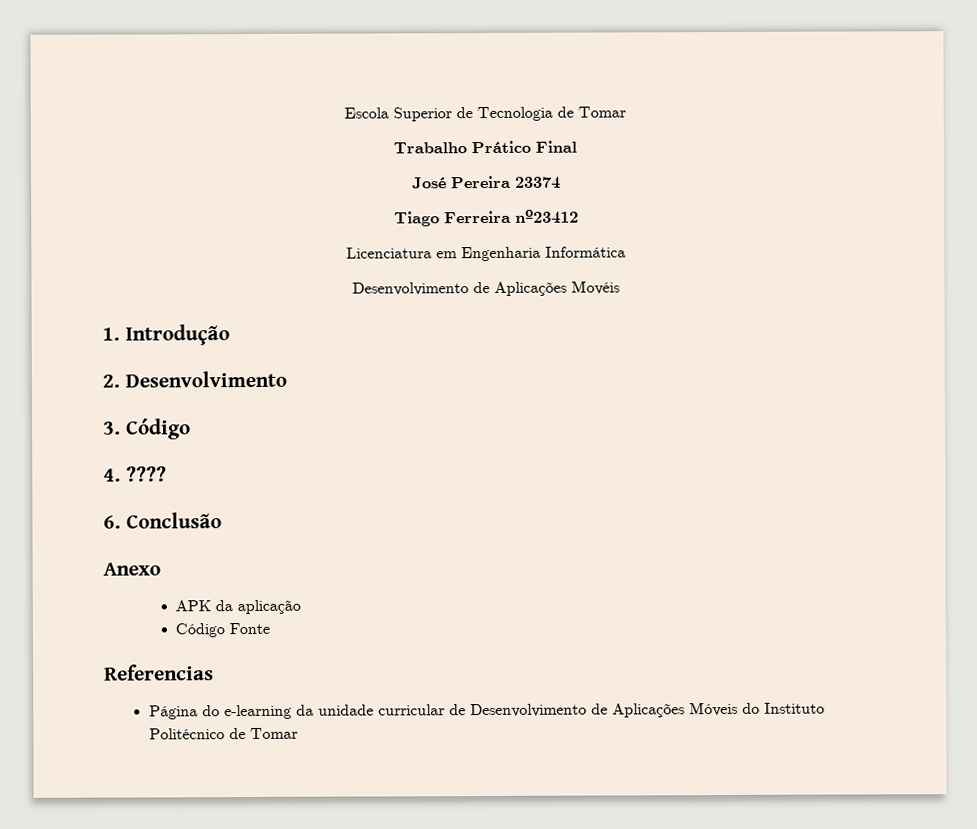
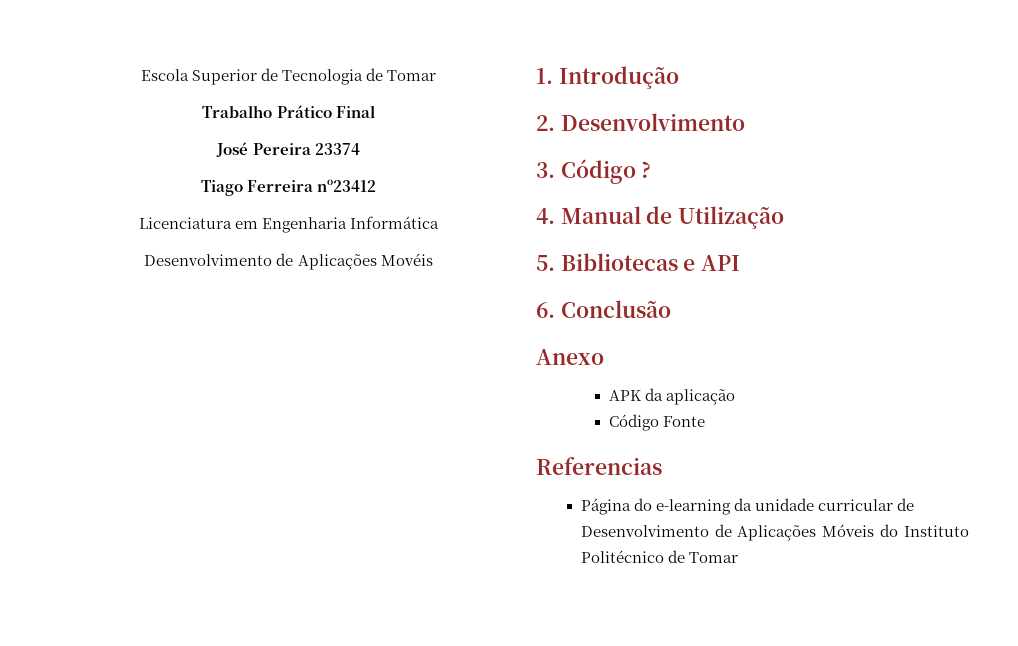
- 3. Código
+ 3. Código ?
- 4. ????
+ 4. Manual de Utilização
+ 5. Bibliotecas e API

